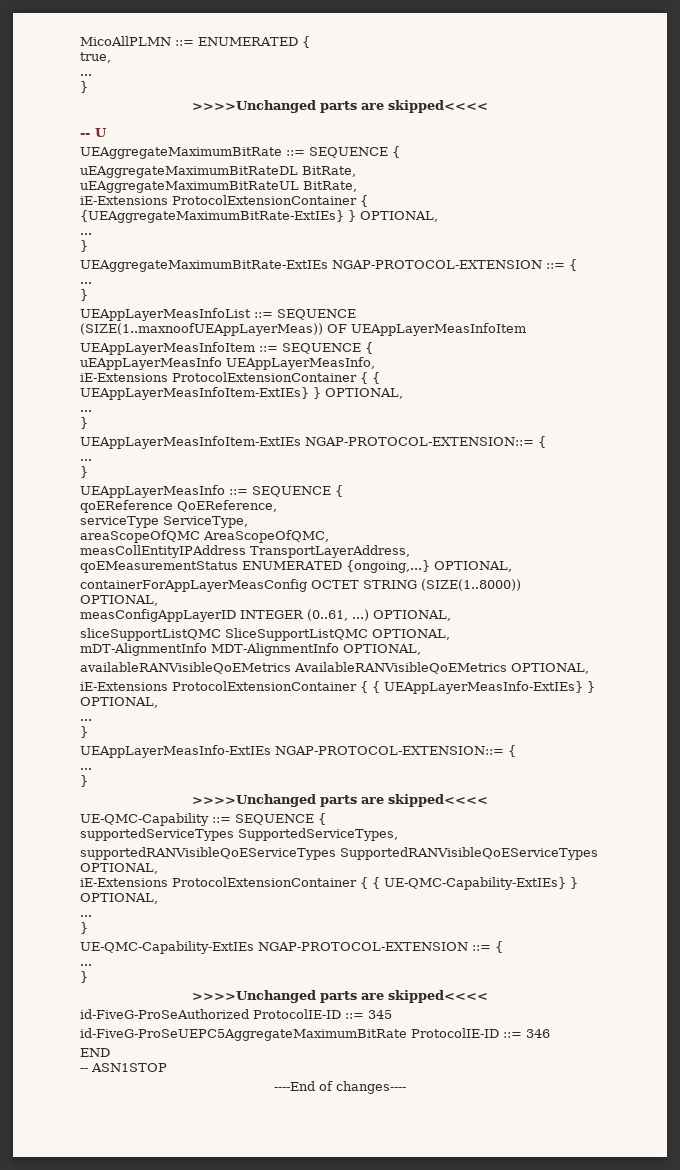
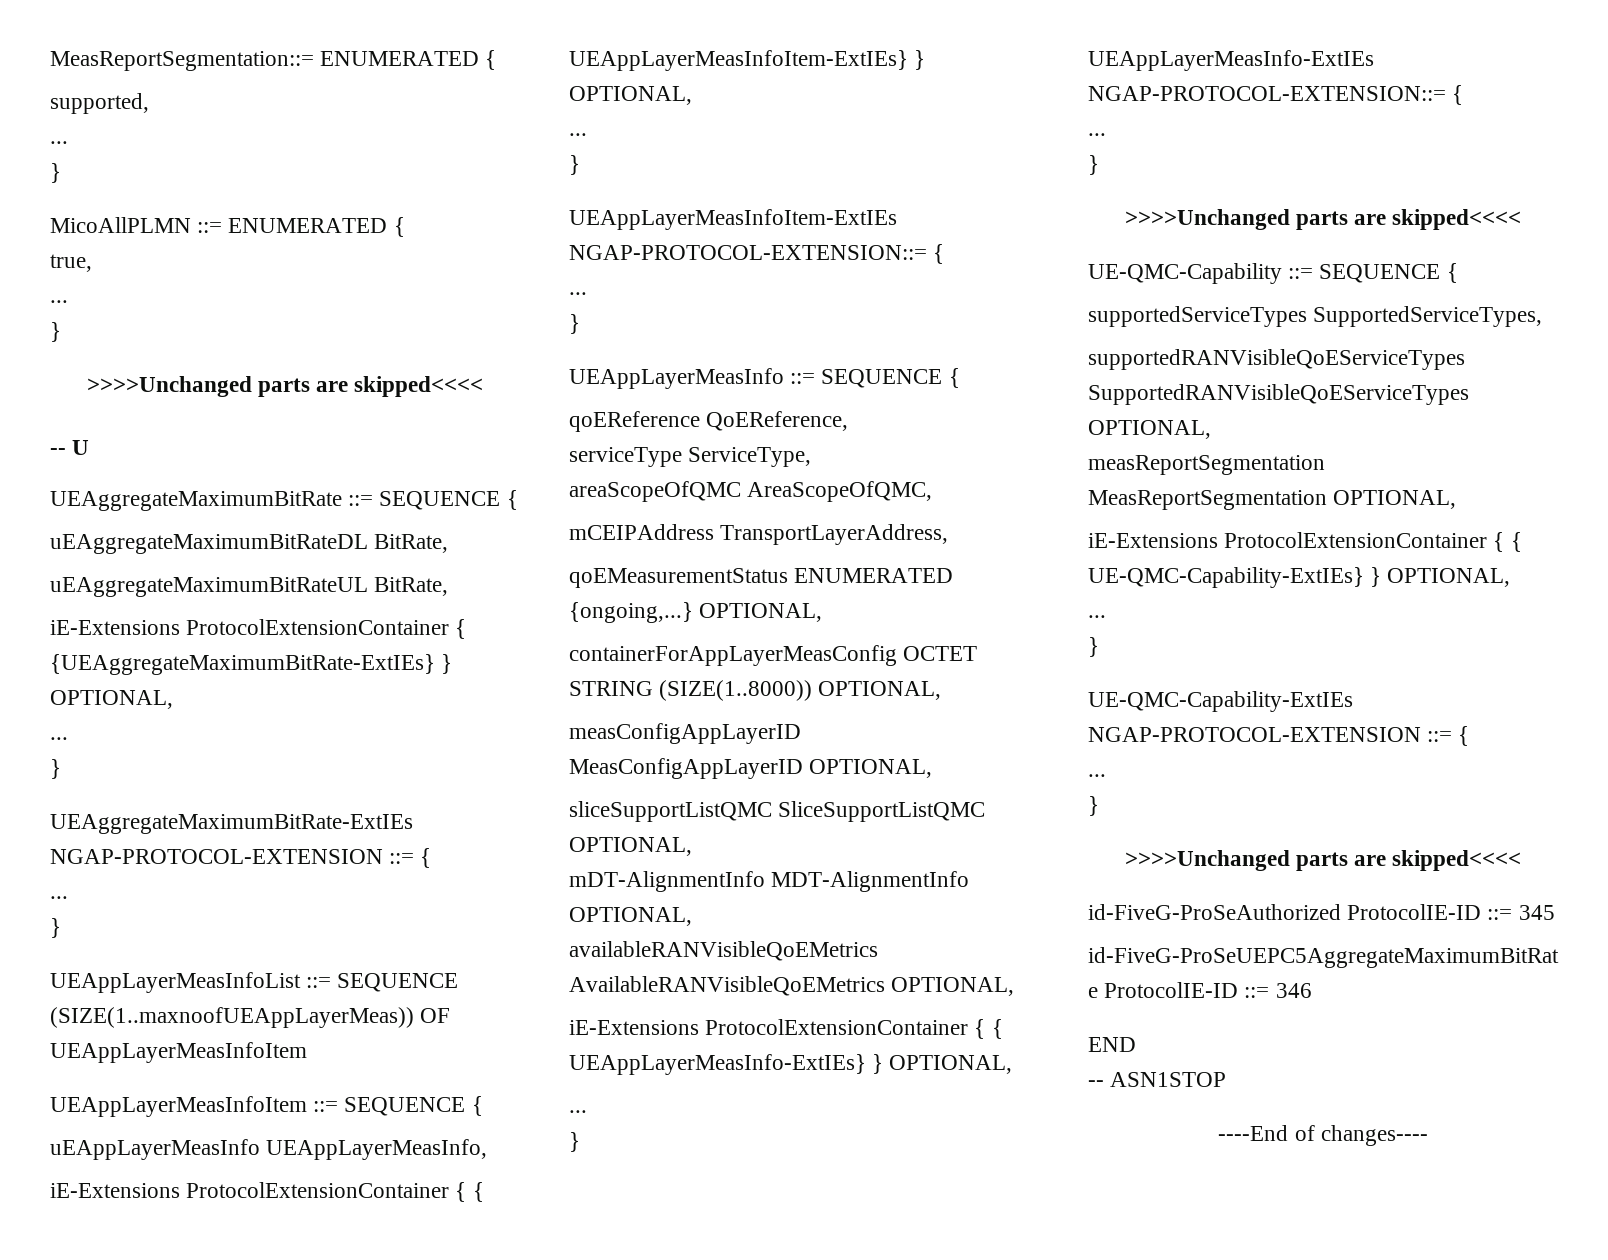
+ MeasReportSegmentation::= ENUMERATED {
+ supported,
+ ...
+ }
- measCollEntityIPAddress TransportLayerAddress,
+ mCEIPAddress TransportLayerAddress,
- measConfigAppLayerID INTEGER (0..61, ...) OPTIONAL,
+ measConfigAppLayerID MeasConfigAppLayerID OPTIONAL,
+ measReportSegmentation MeasReportSegmentation OPTIONAL,

